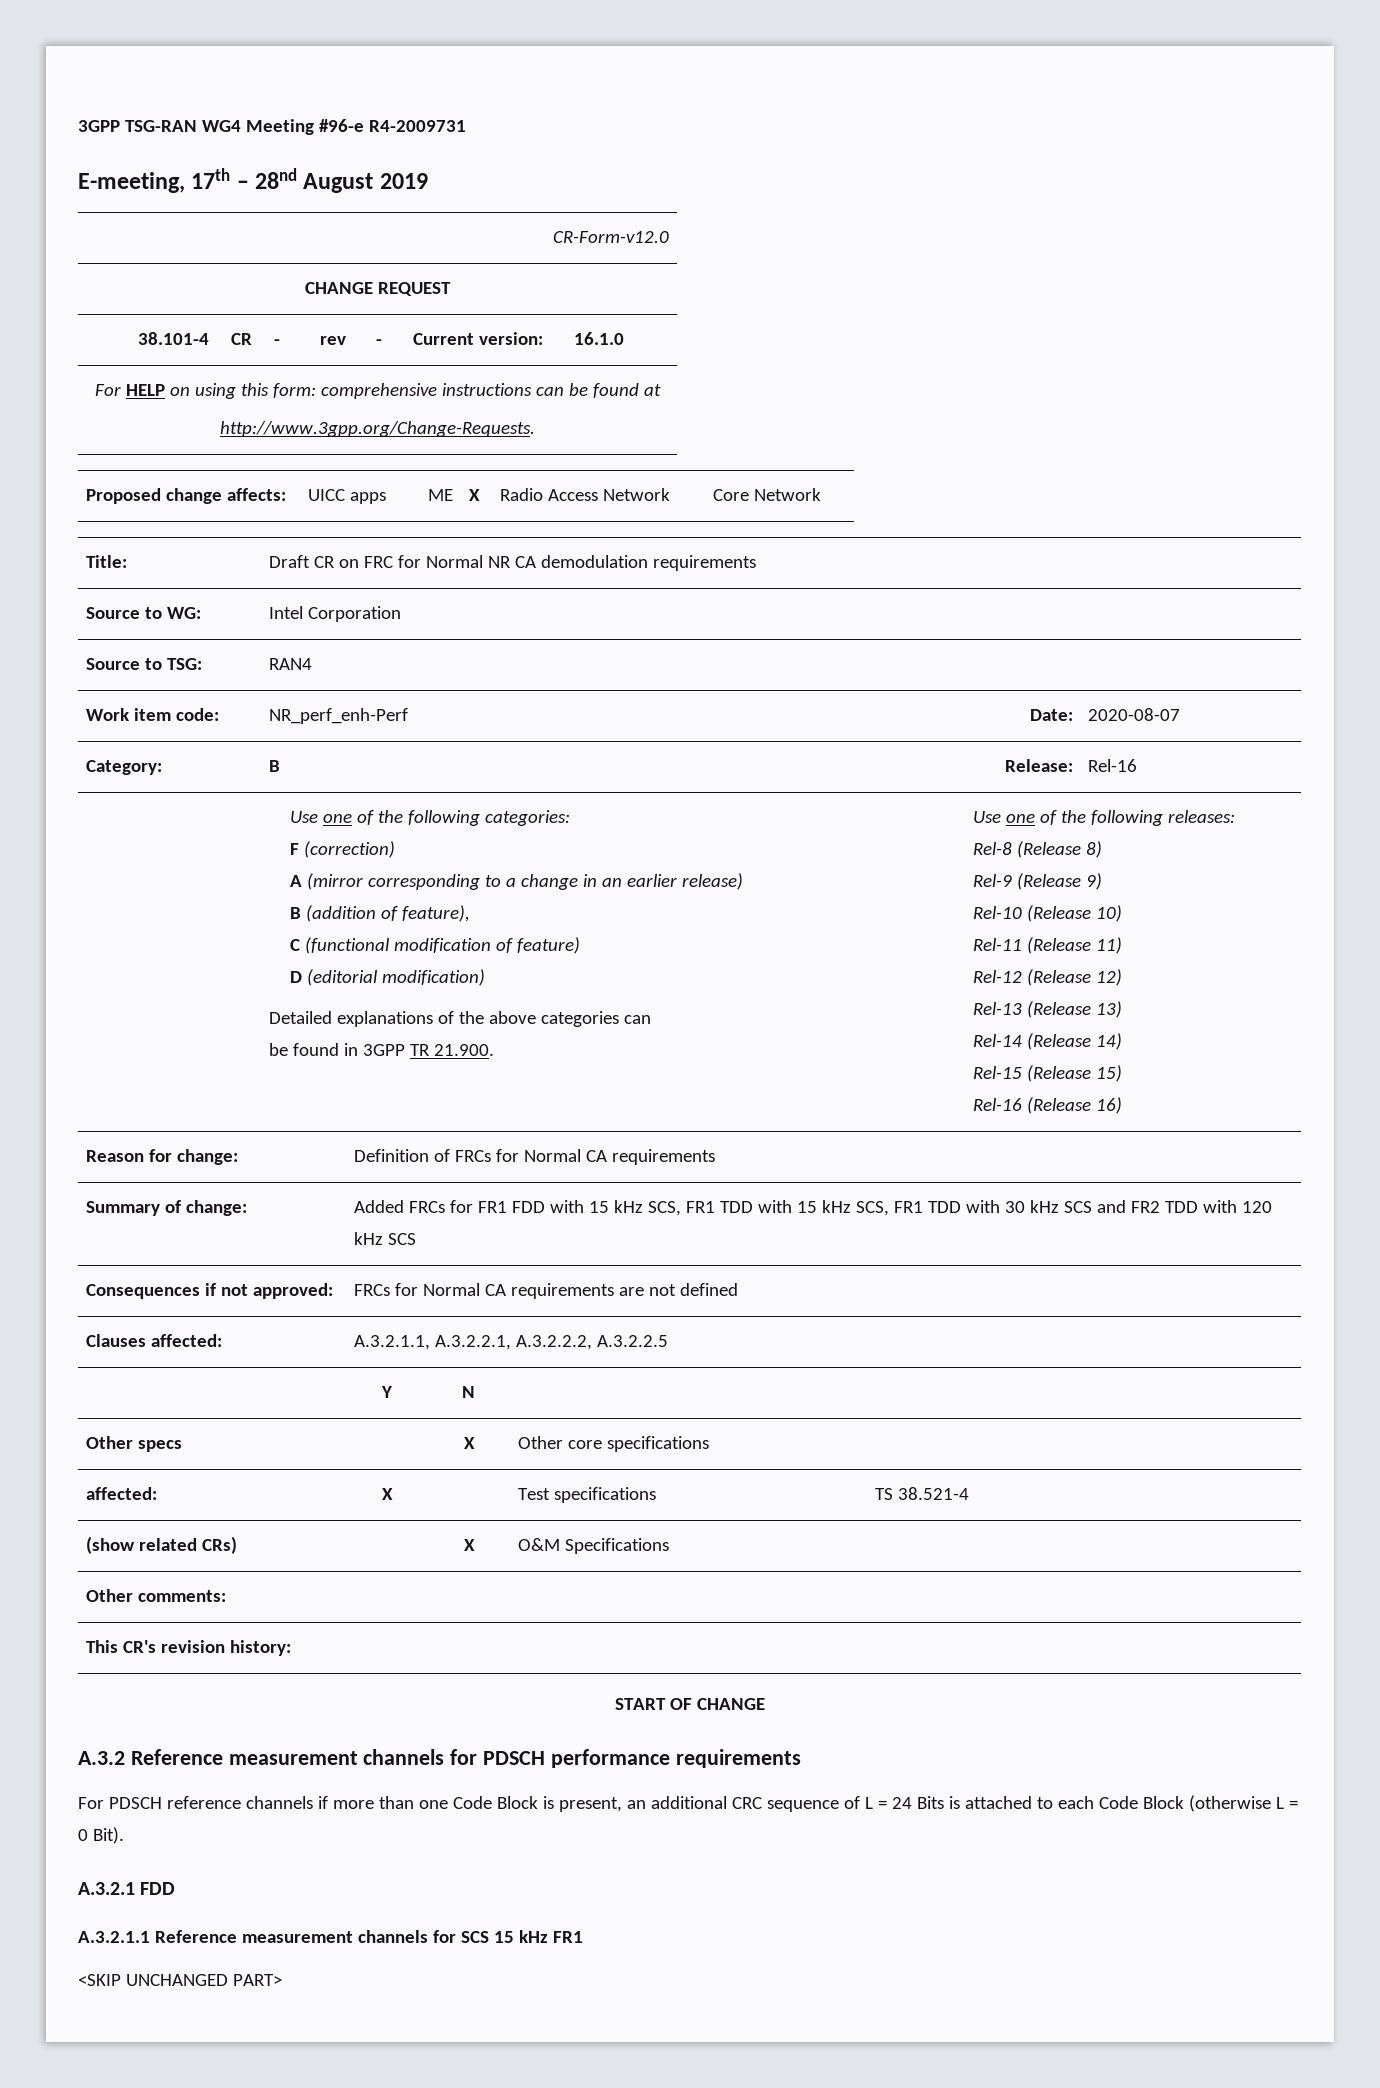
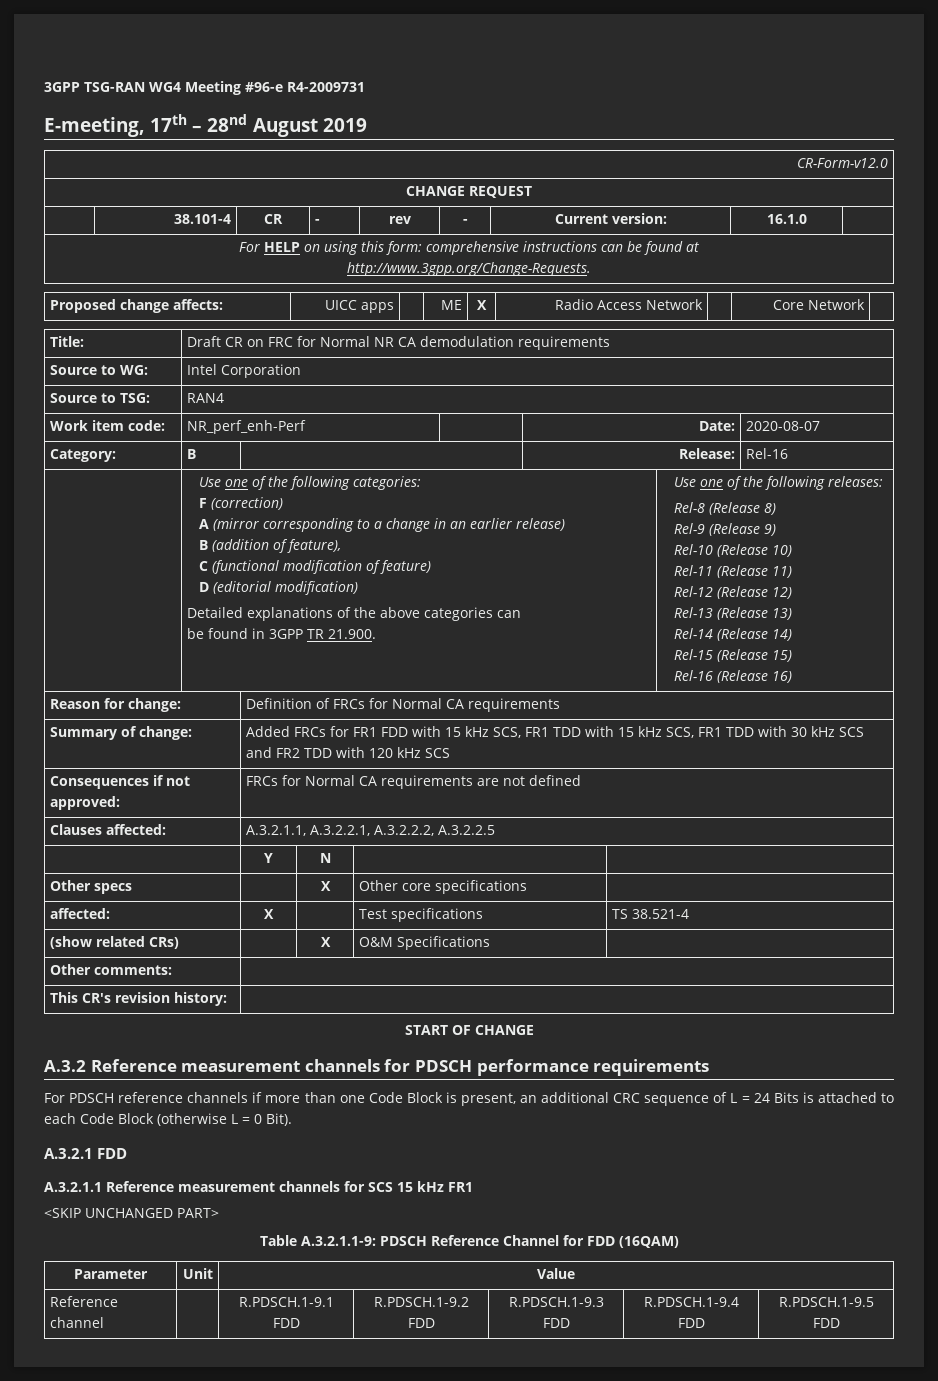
+ Table A.3.2.1.1-9: PDSCH Reference Channel for FDD (16QAM)
+ Parameter | Unit | Value
+ Reference channel | | R.PDSCH.1-9.1 FDD | R.PDSCH.1-9.2 FDD | R.PDSCH.1-9.3 FDD | R.PDSCH.1-9.4 FDD | R.PDSCH.1-9.5 FDD

